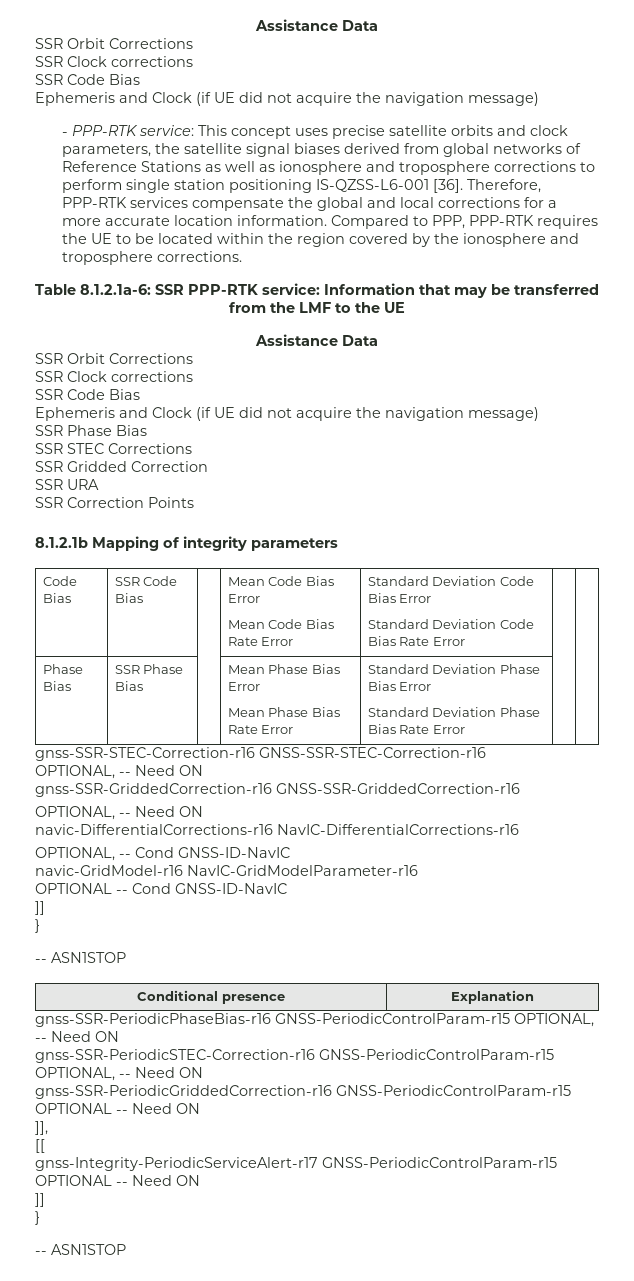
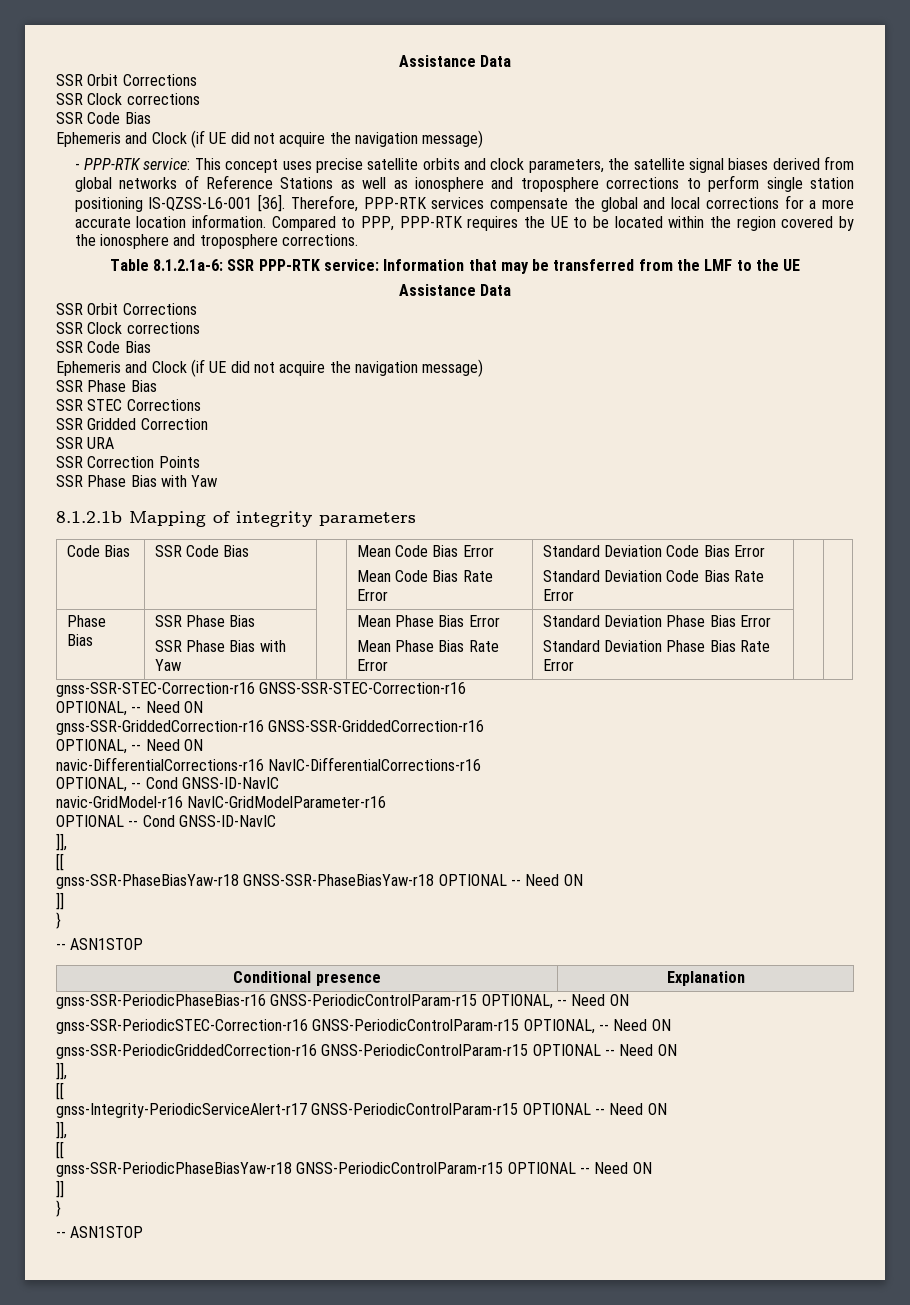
  SSR Correction Points
+ SSR Phase Bias with Yaw
- Phase Bias | SSR Phase Bias | | Mean Phase Bias Error
+ Phase Bias | SSR Phase Bias
+ SSR Phase Bias with Yaw | | Mean Phase Bias Error
  OPTIONAL -- Cond GNSS-ID-NavIC
+ ]],
+ [[
+ gnss-SSR-PhaseBiasYaw-r18 GNSS-SSR-PhaseBiasYaw-r18 OPTIONAL -- Need ON
  gnss-Integrity-PeriodicServiceAlert-r17 GNSS-PeriodicControlParam-r15 OPTIONAL -- Need ON
+ ]],
+ [[
+ gnss-SSR-PeriodicPhaseBiasYaw-r18 GNSS-PeriodicControlParam-r15 OPTIONAL -- Need ON

